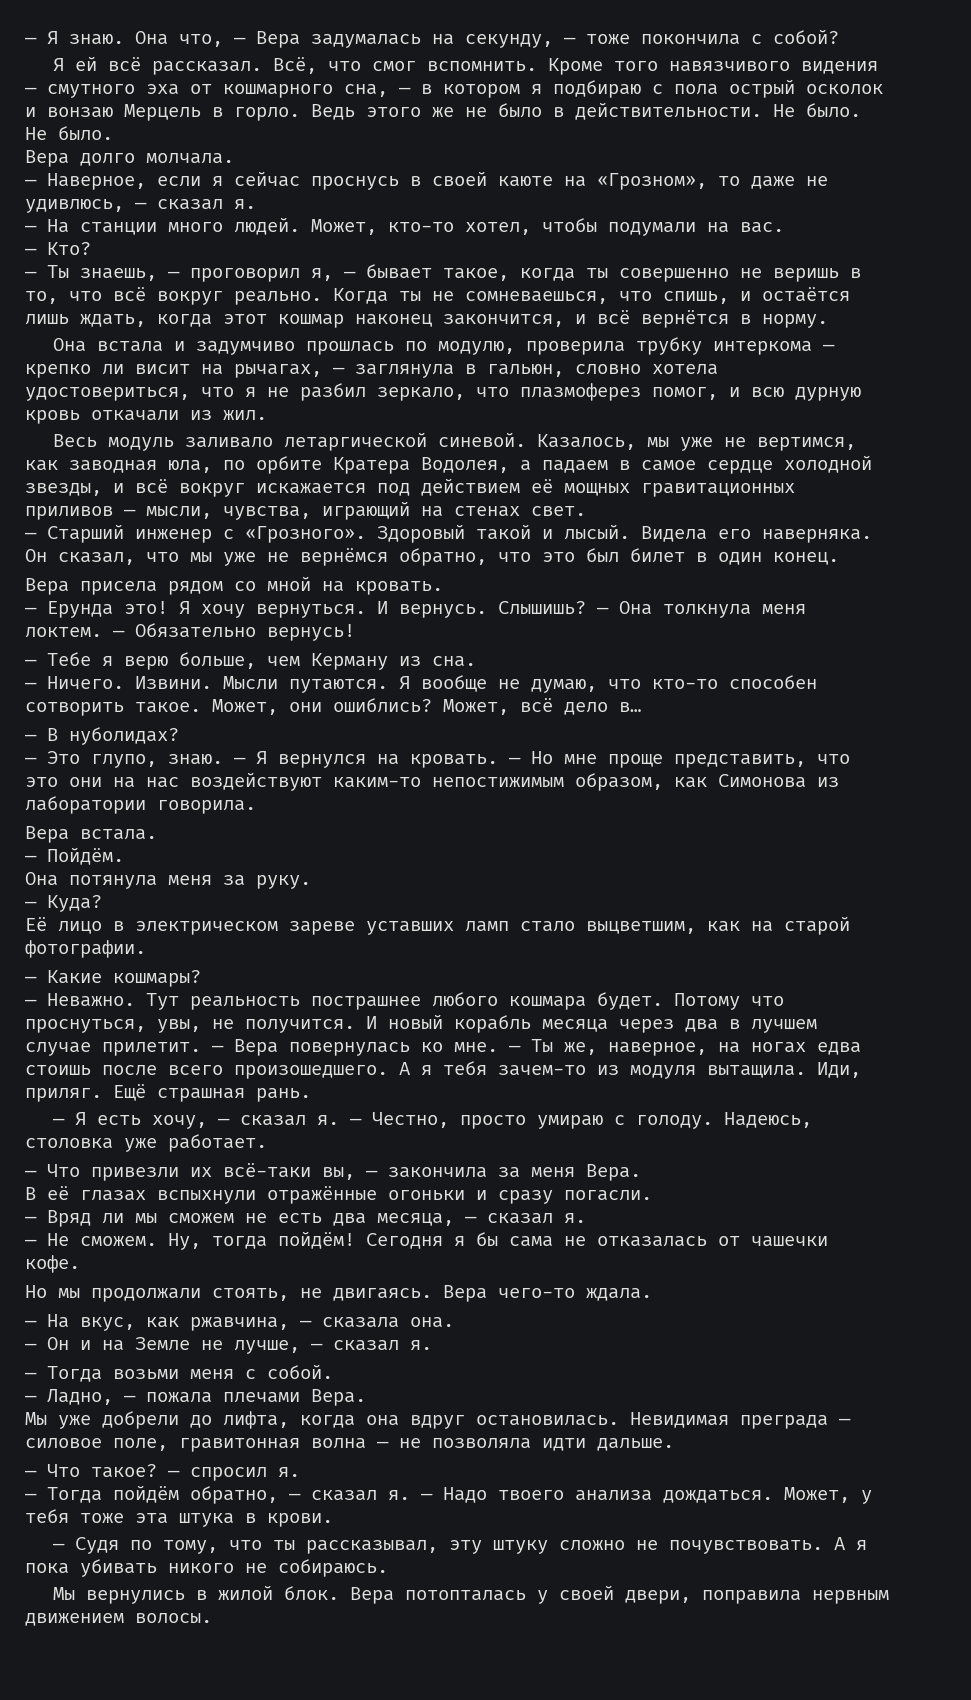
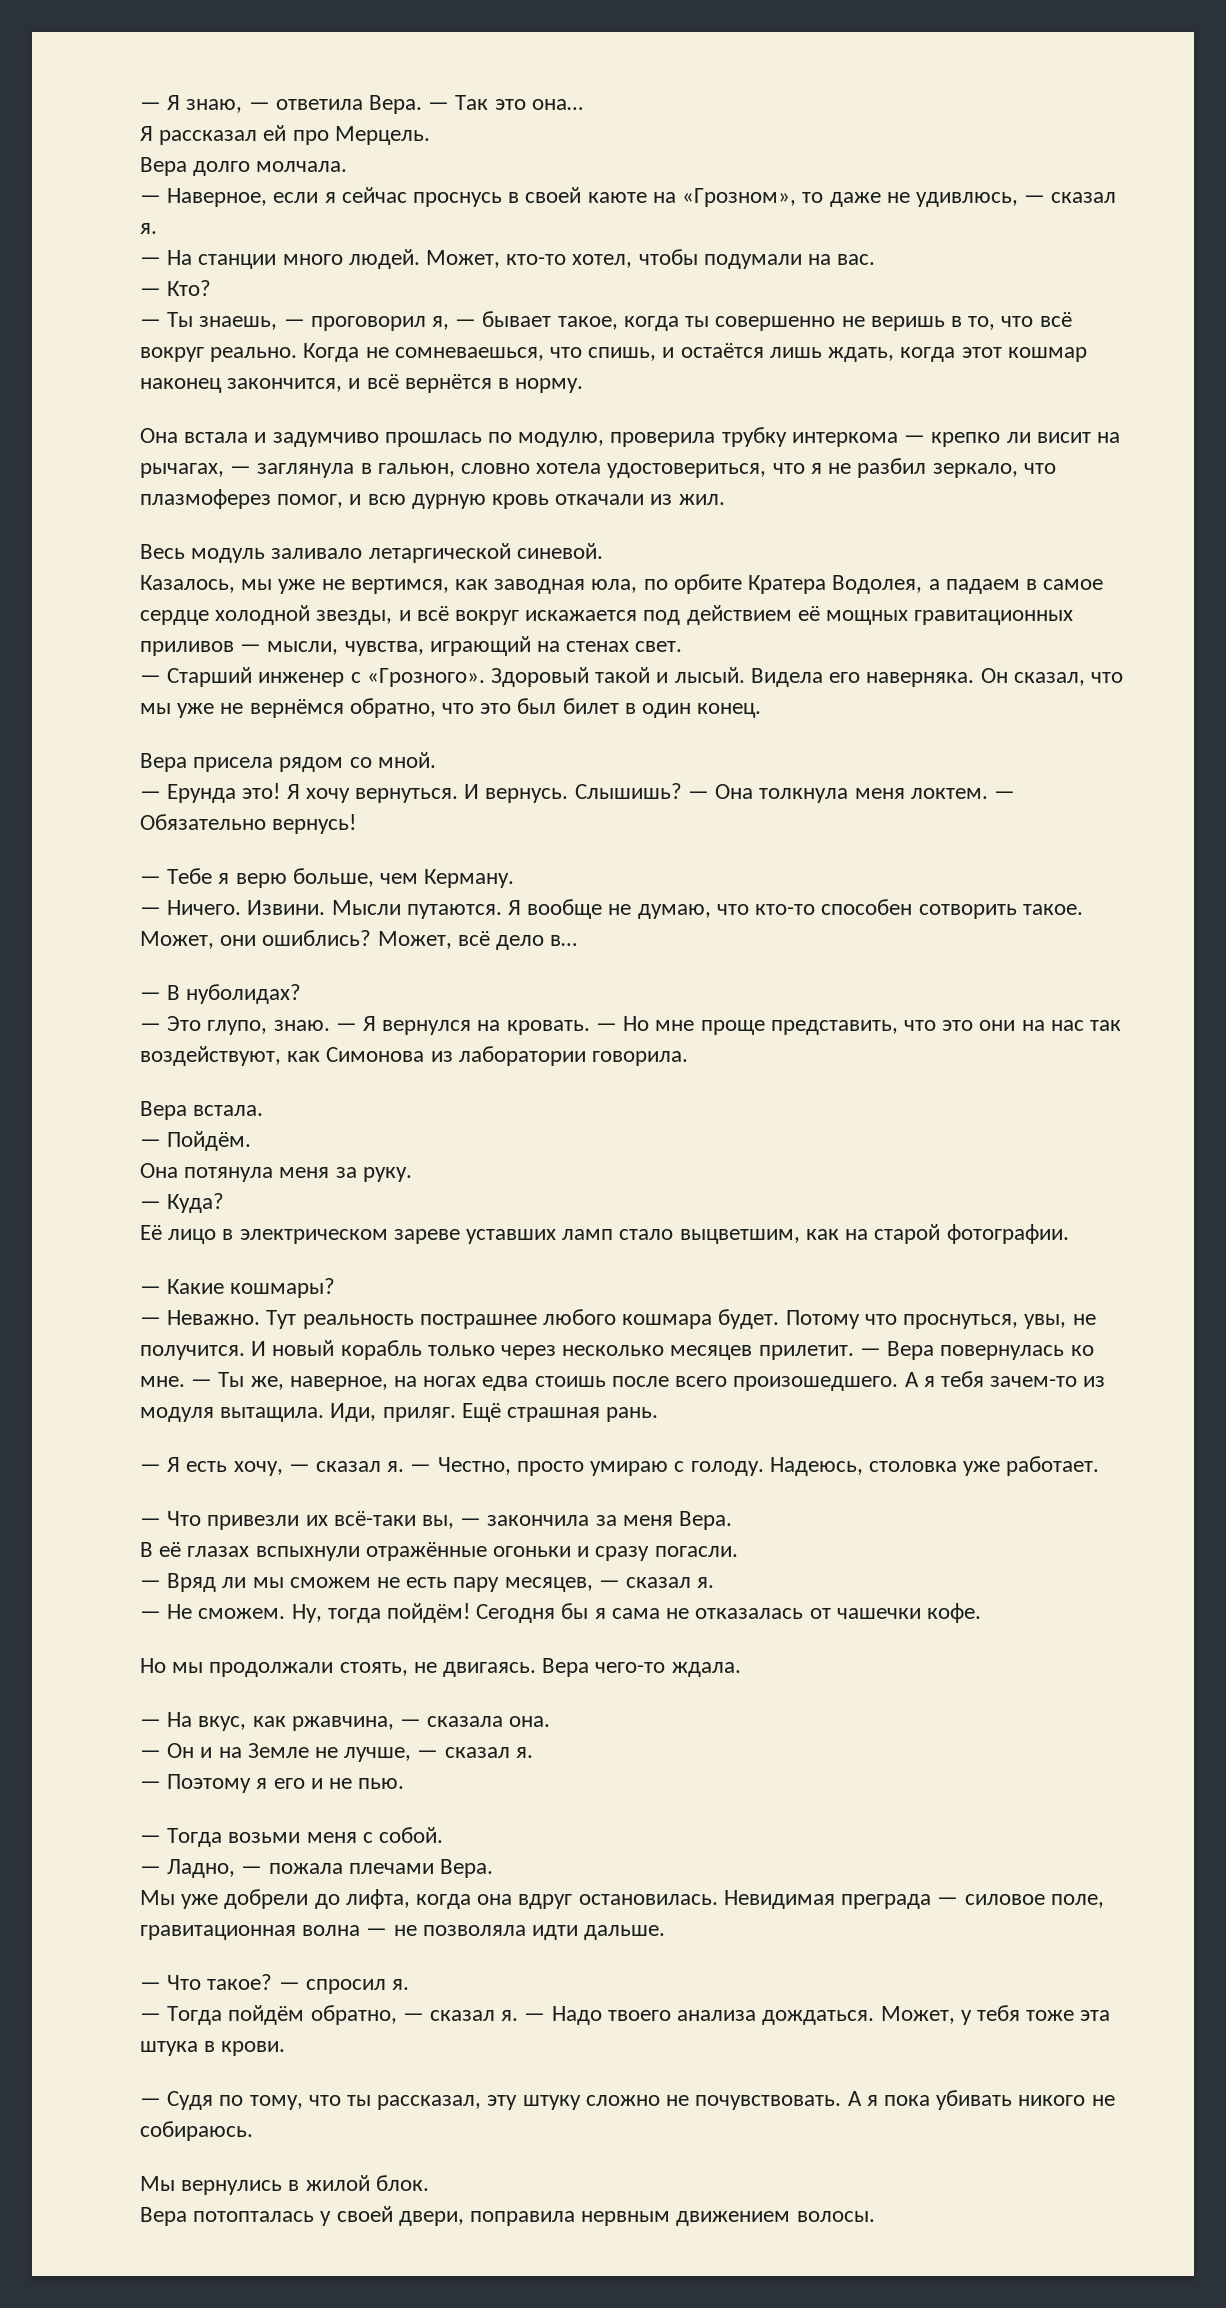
- — Я знаю. Она что, — Вера задумалась на секунду, — тоже покончила с собой?
- Я ей всё рассказал. Всё, что смог вспомнить. Кроме того навязчивого видения — смутного эха от кошмарного сна, — в котором я подбираю с пола острый осколок и вонзаю Мерцель в горло. Ведь этого же не было в действительности. Не было. Не было.
+ — Я знаю, — ответила Вера. — Так это она…
+ Я рассказал ей про Мерцель.
- Когда ты не сомневаешься, что спишь, и остаётся лишь ждать, когда этот кошмар наконец закончится, и всё вернётся в норму.
+ Когда не сомневаешься, что спишь, и остаётся лишь ждать, когда этот кошмар наконец закончится, и всё вернётся в норму.
- Весь модуль заливало летаргической синевой. Казалось, мы уже не вертимся, как заводная юла, по орбите Кратера Водолея, а падаем в самое сердце холодной звезды, и всё вокруг искажается под действием её мощных гравитационных приливов — мысли, чувства, играющий на стенах свет.
+ Весь модуль заливало летаргической синевой.
+ Казалось, мы уже не вертимся, как заводная юла, по орбите Кратера Водолея, а падаем в самое сердце холодной звезды, и всё вокруг искажается под действием её мощных гравитационных приливов — мысли, чувства, играющий на стенах свет.
- Вера присела рядом со мной на кровать.
+ Вера присела рядом со мной.
- — Тебе я верю больше, чем Керману из сна.
+ — Тебе я верю больше, чем Керману.
- — Но мне проще представить, что это они на нас воздействуют каким-то непостижимым образом, как Симонова из лаборатории говорила.
+ — Но мне проще представить, что это они на нас так воздействуют, как Симонова из лаборатории говорила.
- И новый корабль месяца через два в лучшем случае прилетит.
+ И новый корабль только через несколько месяцев прилетит.
- — Вряд ли мы сможем не есть два месяца, — сказал я.
+ — Вряд ли мы сможем не есть пару месяцев, — сказал я.
- Сегодня я бы сама не отказалась от чашечки кофе.
+ Сегодня бы я сама не отказалась от чашечки кофе.
+ — Поэтому я его и не пью.
- Невидимая преграда — силовое поле, гравитонная волна — не позволяла идти дальше.
+ Невидимая преграда — силовое поле, гравитационная волна — не позволяла идти дальше.
- — Судя по тому, что ты рассказывал, эту штуку сложно не почувствовать.
+ — Судя по тому, что ты рассказал, эту штуку сложно не почувствовать.
- Мы вернулись в жилой блок. Вера потопталась у своей двери, поправила нервным движением волосы.
+ Мы вернулись в жилой блок.
+ Вера потопталась у своей двери, поправила нервным движением волосы.

